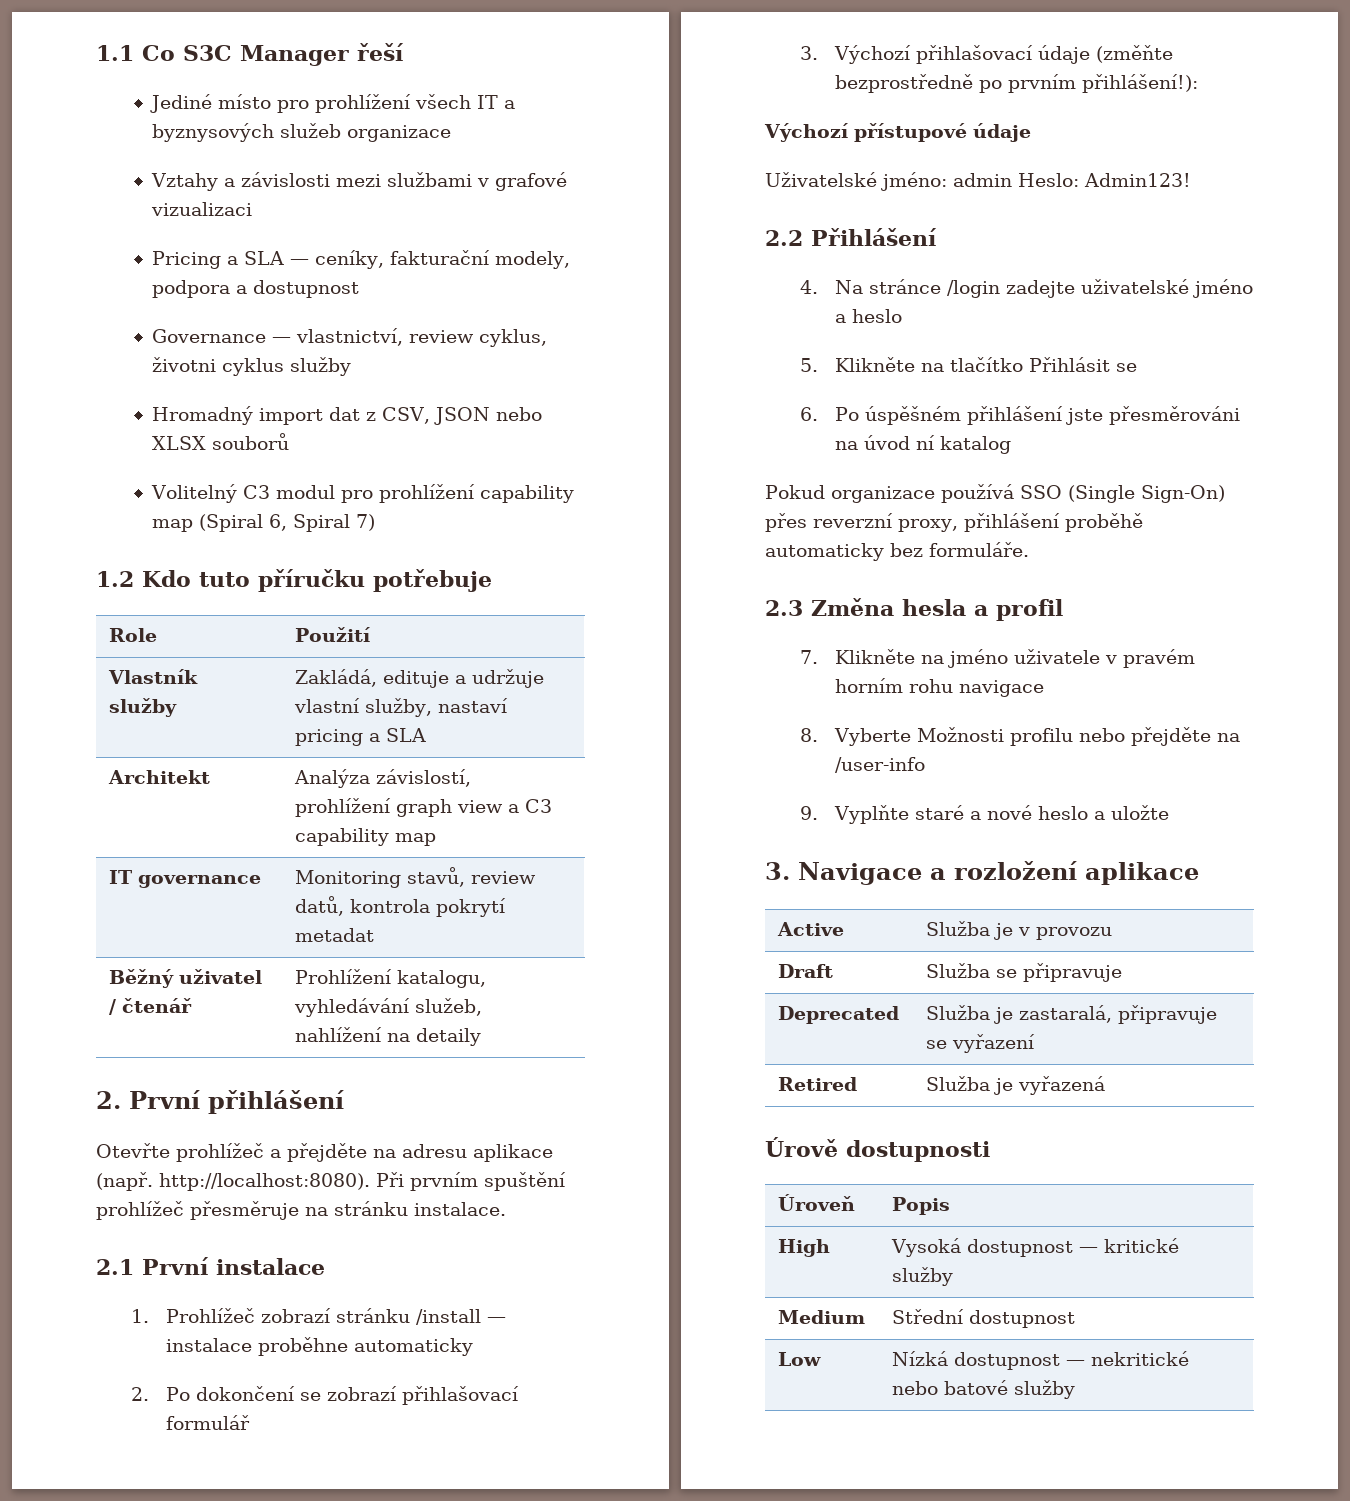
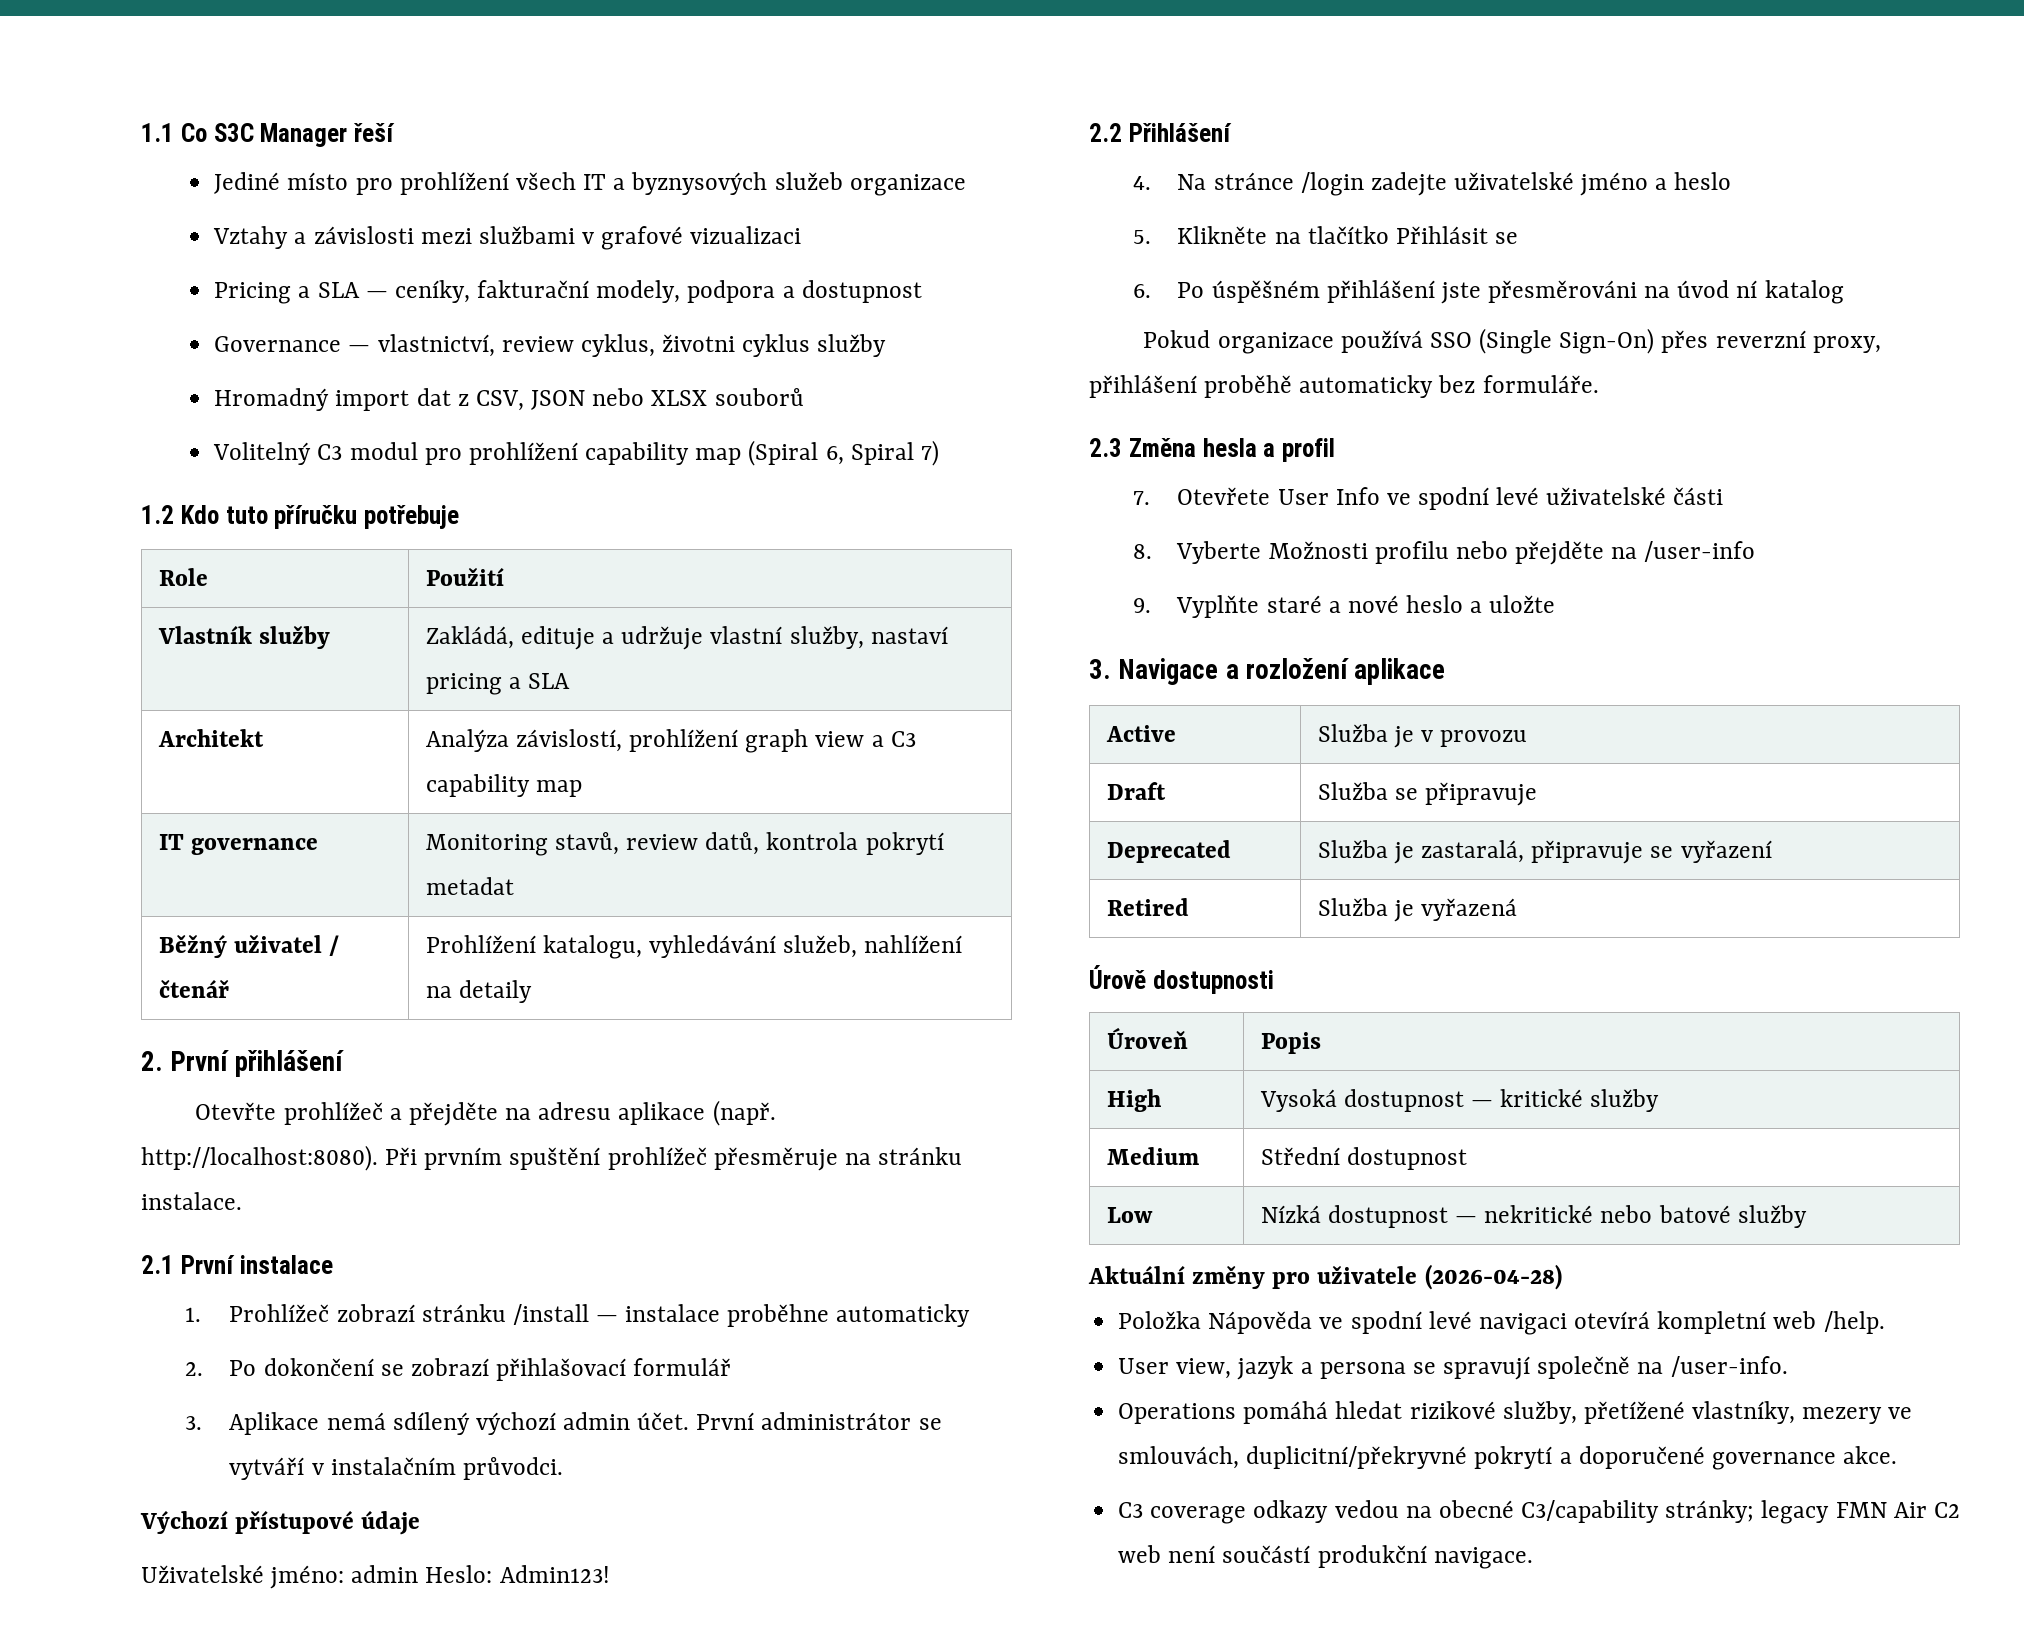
- 3. Výchozí přihlašovací údaje (změňte bezprostředně po prvním přihlášení!):
+ 3. Aplikace nemá sdílený výchozí admin účet. První administrátor se vytváří v instalačním průvodci.
- 7. Klikněte na jméno uživatele v pravém horním rohu navigace
+ 7. Otevřete User Info ve spodní levé uživatelské části
+ Aktuální změny pro uživatele (2026-04-28)
+ Položka Nápověda ve spodní levé navigaci otevírá kompletní web /help.
+ User view, jazyk a persona se spravují společně na /user-info.
+ Operations pomáhá hledat rizikové služby, přetížené vlastníky, mezery ve smlouvách, duplicitní/překryvné pokrytí a doporučené governance akce.
+ C3 coverage odkazy vedou na obecné C3/capability stránky; legacy FMN Air C2 web není součástí produkční navigace.

